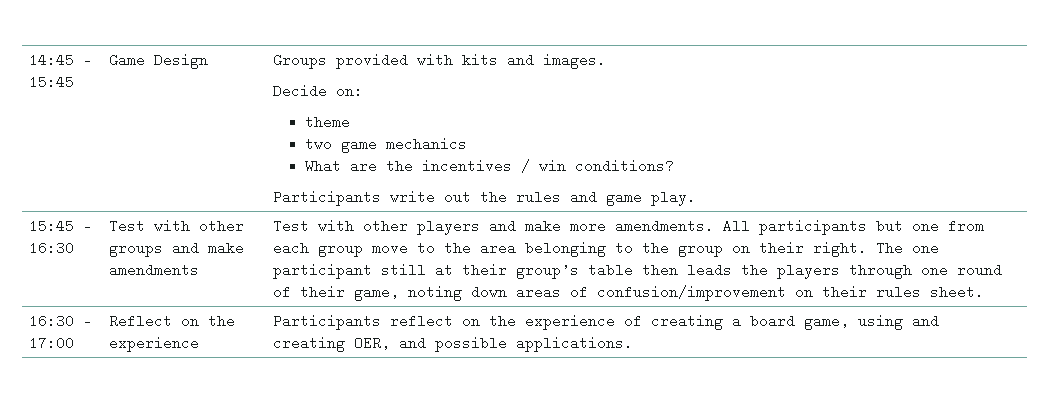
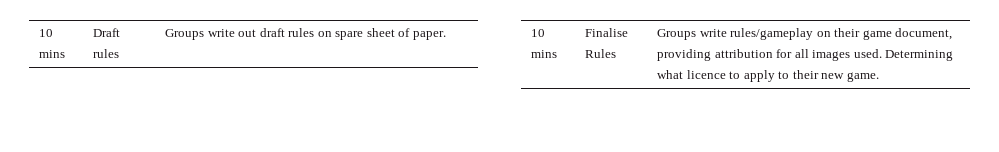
- 14:45 – 15:45 | Game Design | Groups provided with kits and images.
- Decide on:
- theme
- two game mechanics
- What are the incentives / win conditions?
- Participants write out the rules and game play.
- 15:45 – 16:30 | Test with other groups and make amendments | Test with other players and make more amendments. All participants but one from each group move to the area belonging to the group on their right. The one participant still at their group’s table then leads the players through one round of their game, noting down areas of confusion/improvement on their rules sheet.
- 16:30 – 17:00 | Reflect on the experience | Participants reflect on the experience of creating a board game, using and creating OER, and possible applications.
+ 10 mins | Draft rules | Groups write out draft rules on spare sheet of paper.
+ 10 mins | Finalise Rules | Groups write rules/gameplay on their game document, providing attribution for all images used. Determining what licence to apply to their new game.

